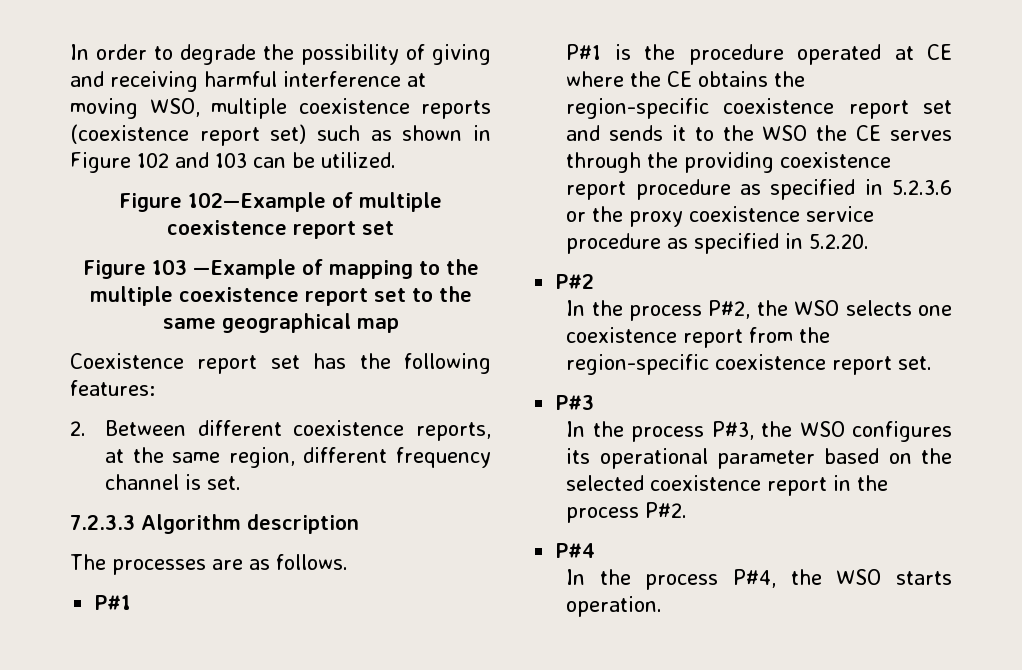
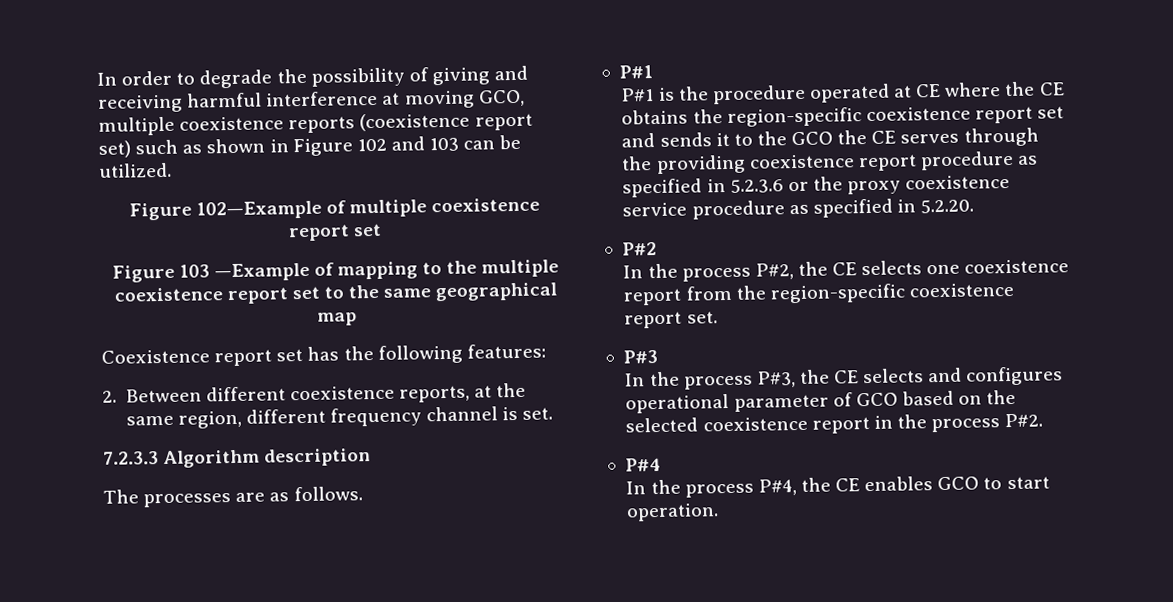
- In order to degrade the possibility of giving and receiving harmful interference at moving WSO, multiple coexistence reports (coexistence report set) such as shown in Figure 102 and 103 can be utilized.
+ In order to degrade the possibility of giving and receiving harmful interference at moving GCO, multiple coexistence reports (coexistence report set) such as shown in Figure 102 and 103 can be utilized.
- P#1 is the procedure operated at CE where the CE obtains the region-specific coexistence report set and sends it to the WSO the CE serves through the providing coexistence report procedure as specified in 5.2.3.6 or the proxy coexistence service procedure as specified in 5.2.20.
+ P#1 is the procedure operated at CE where the CE obtains the region-specific coexistence report set and sends it to the GCO the CE serves through the providing coexistence report procedure as specified in 5.2.3.6 or the proxy coexistence service procedure as specified in 5.2.20.
- In the process P#2, the WSO selects one coexistence report from the region-specific coexistence report set.
+ In the process P#2, the CE selects one coexistence report from the region-specific coexistence report set.
- In the process P#3, the WSO configures its operational parameter based on the selected coexistence report in the process P#2.
+ In the process P#3, the CE selects and configures operational parameter of GCO based on the selected coexistence report in the process P#2.
- In the process P#4, the WSO starts operation.
+ In the process P#4, the CE enables GCO to start operation.

